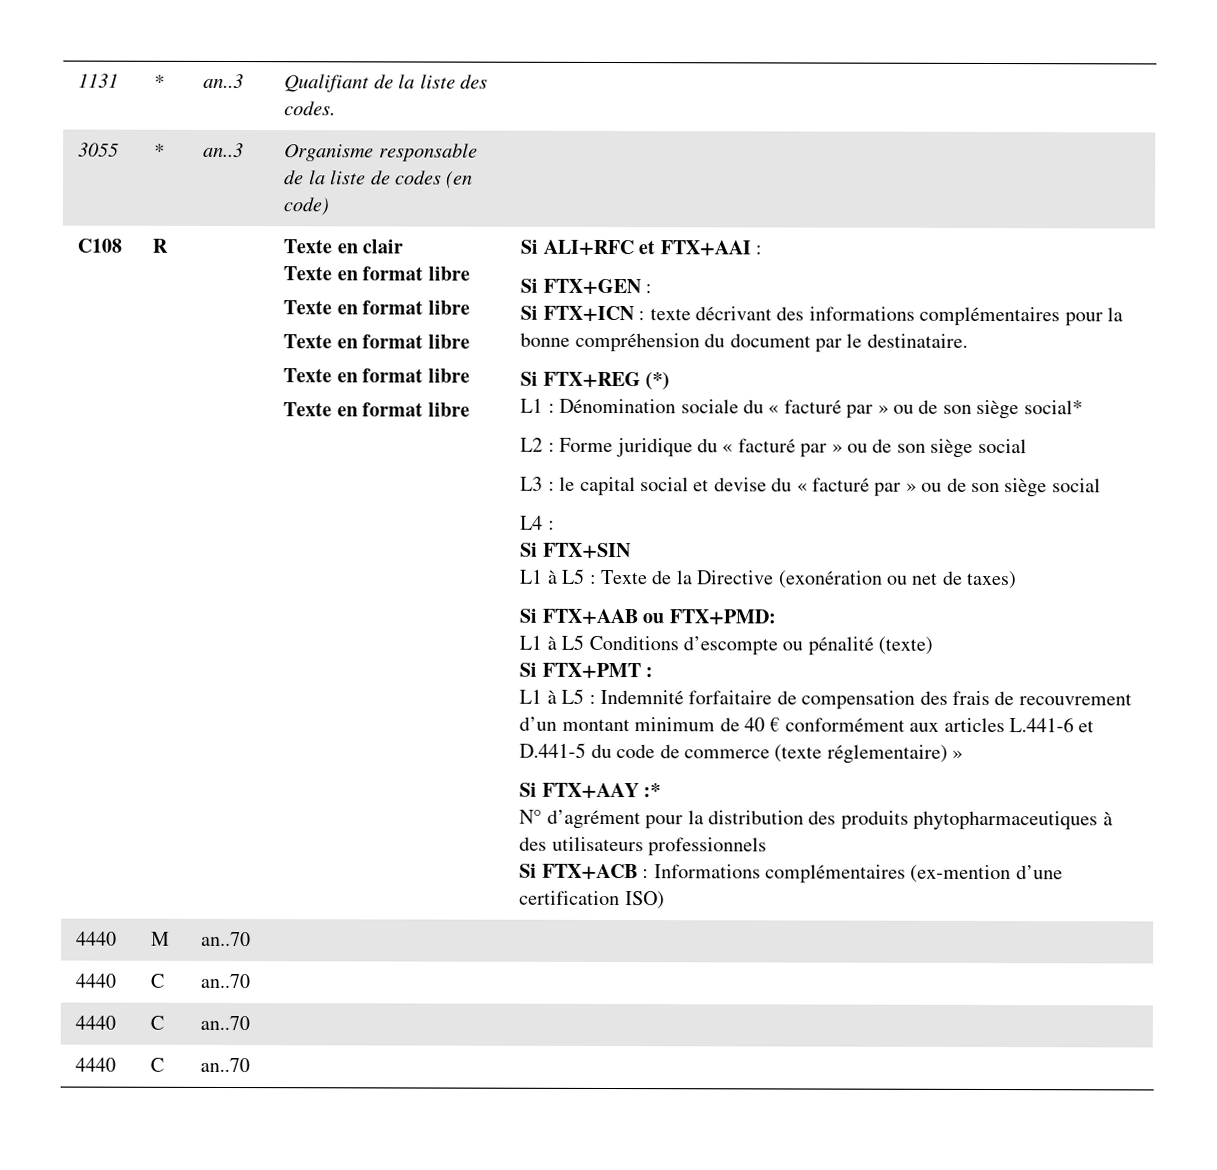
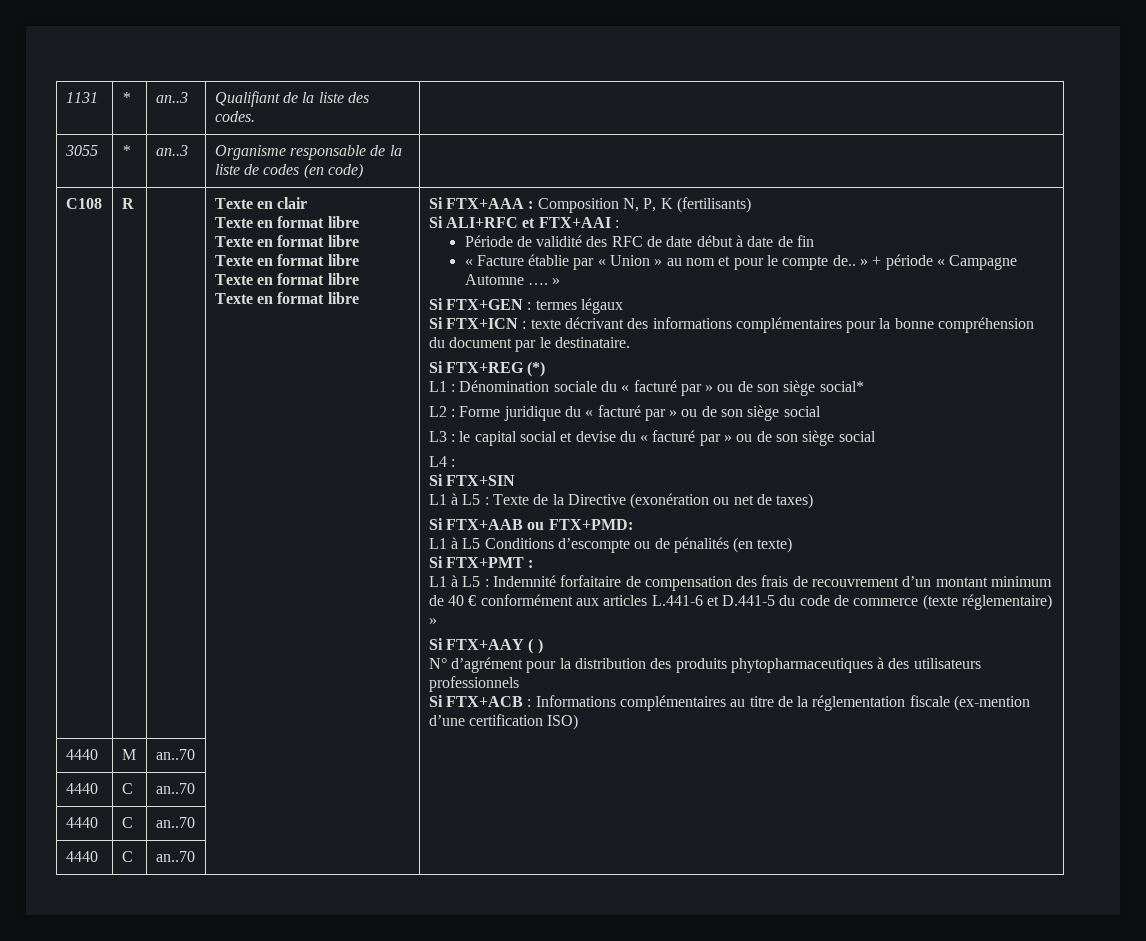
+ Si FTX+AAA : Composition N, P, K (fertilisants)
  Si ALI+RFC et FTX+AAI :
+ Période de validité des RFC de date début à date de fin
+ « Facture établie par « Union » au nom et pour le compte de.. » + période « Campagne Automne …. »
- Si FTX+GEN :
+ Si FTX+GEN : termes légaux
- L1 à L5 Conditions d’escompte ou pénalité (texte)
+ L1 à L5 Conditions d’escompte ou de pénalités (en texte)
- Si FTX+AAY :*
+ Si FTX+AAY ( )
- Si FTX+ACB : Informations complémentaires (ex-mention d’une certification ISO)
+ Si FTX+ACB : Informations complémentaires au titre de la réglementation fiscale (ex-mention d’une certification ISO)

